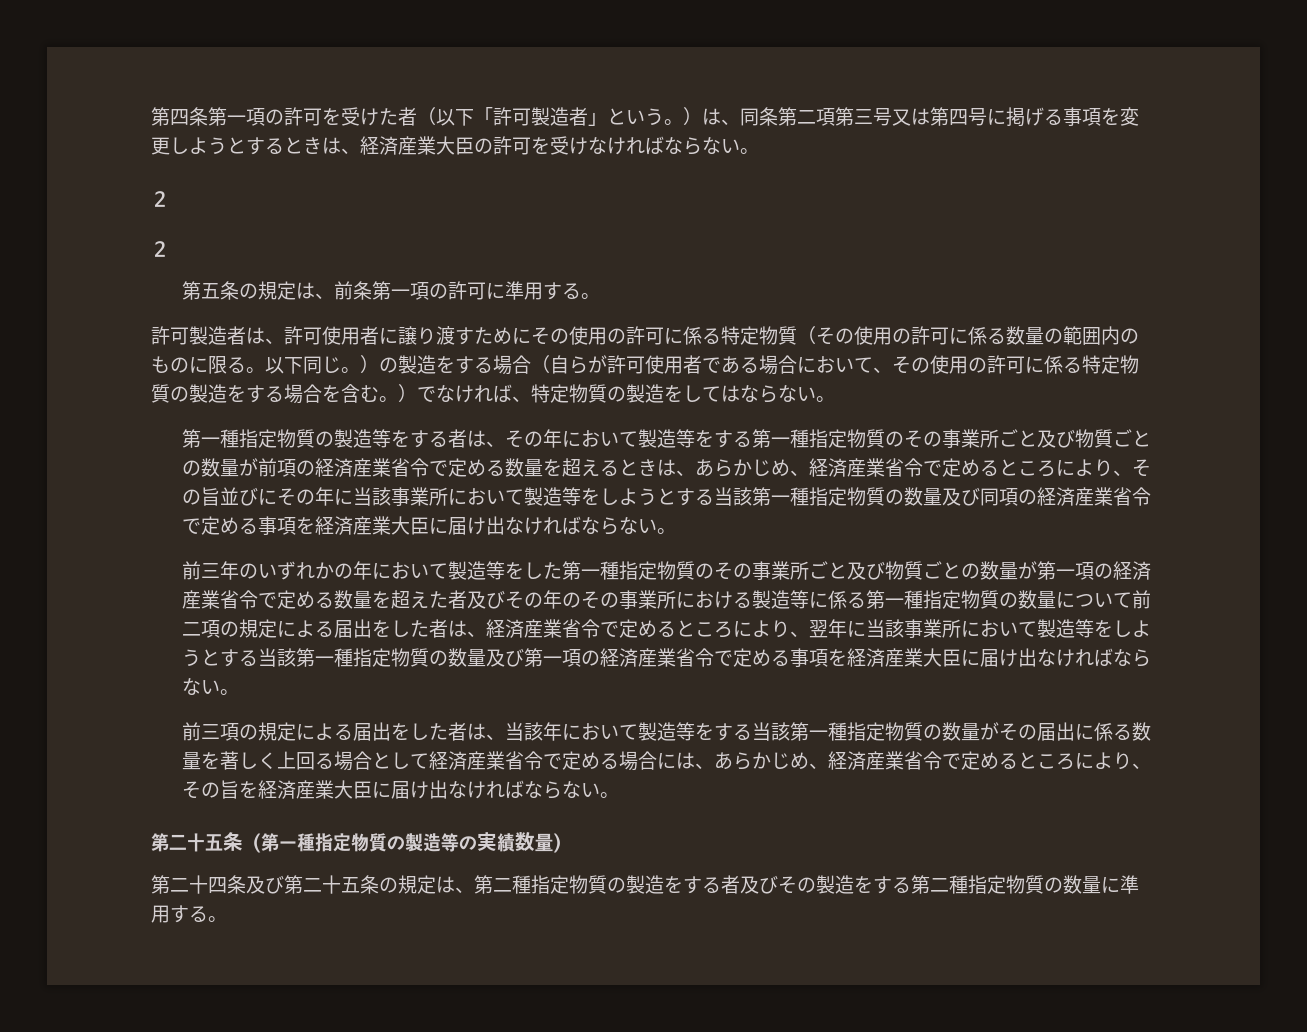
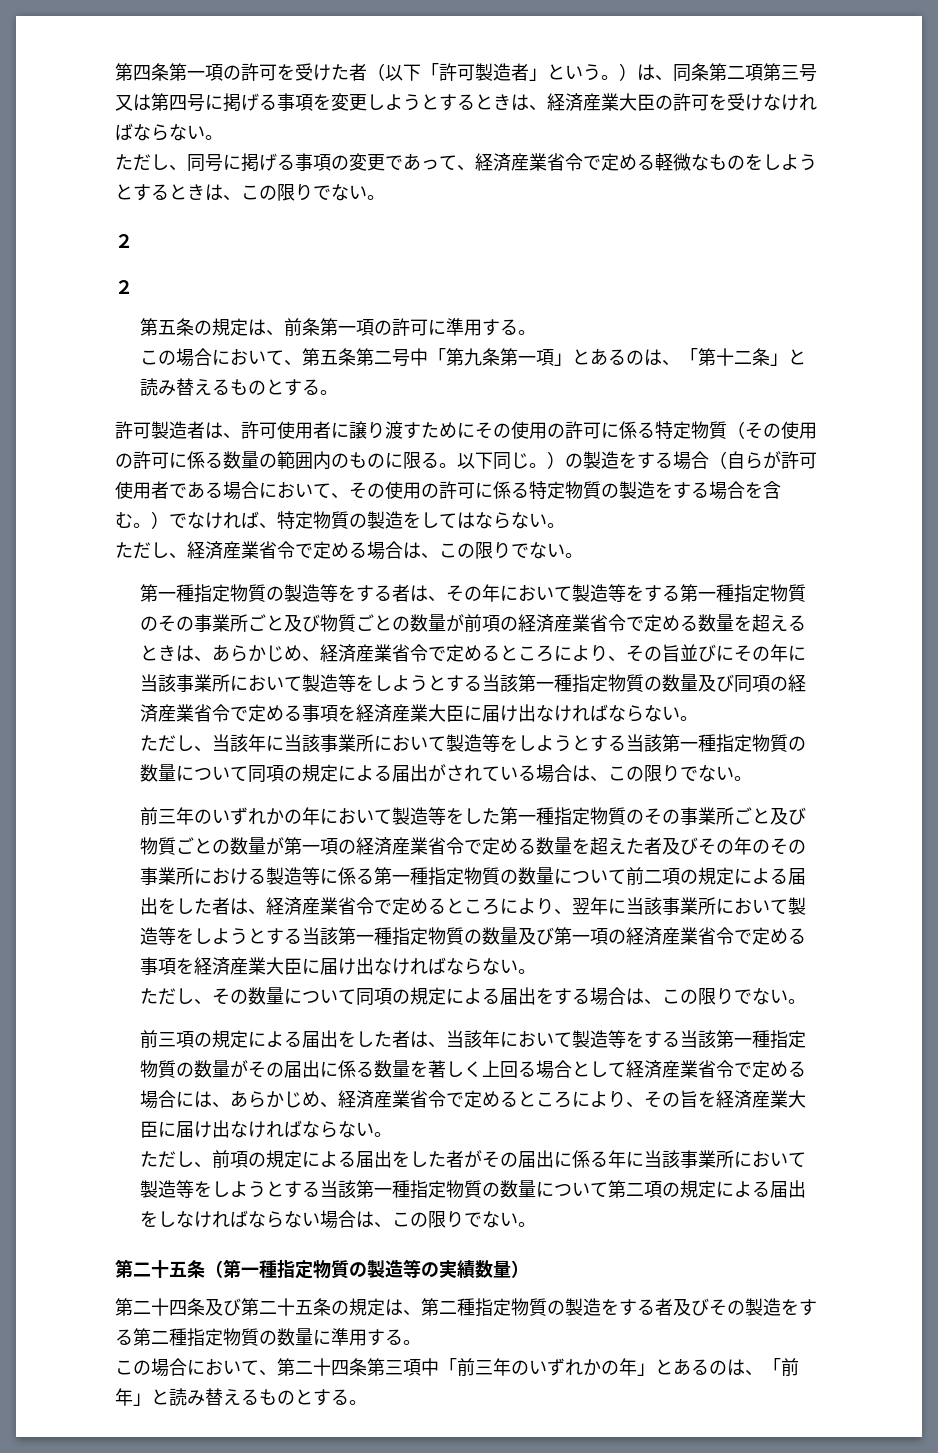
+ ただし、同号に掲げる事項の変更であって、経済産業省令で定める軽微なものをしようとするときは、この限りでない。
+ この場合において、第五条第二号中「第九条第一項」とあるのは、「第十二条」と読み替えるものとする。
+ ただし、経済産業省令で定める場合は、この限りでない。
+ ただし、当該年に当該事業所において製造等をしようとする当該第一種指定物質の数量について同項の規定による届出がされている場合は、この限りでない。
+ ただし、その数量について同項の規定による届出をする場合は、この限りでない。
+ ただし、前項の規定による届出をした者がその届出に係る年に当該事業所において製造等をしようとする当該第一種指定物質の数量について第二項の規定による届出をしなければならない場合は、この限りでない。
+ この場合において、第二十四条第三項中「前三年のいずれかの年」とあるのは、「前年」と読み替えるものとする。

